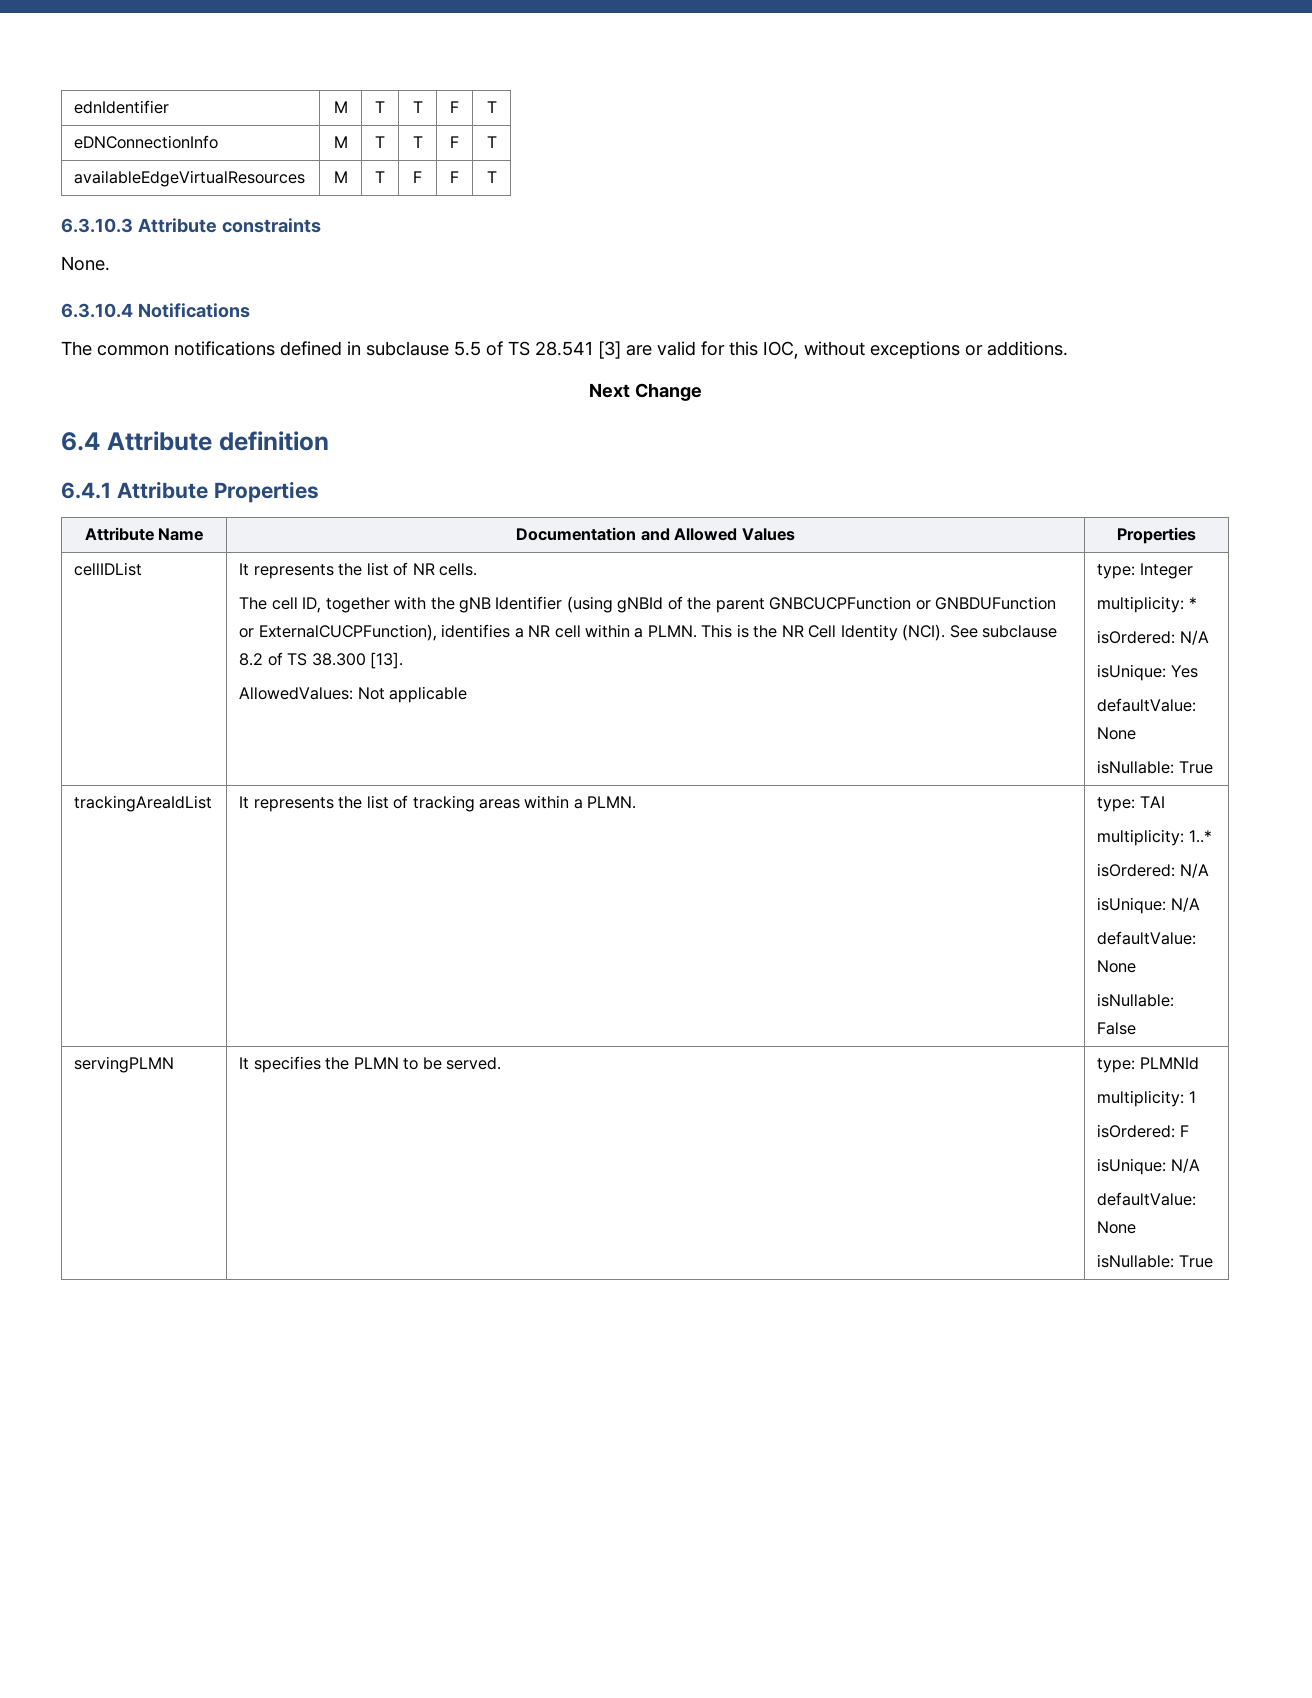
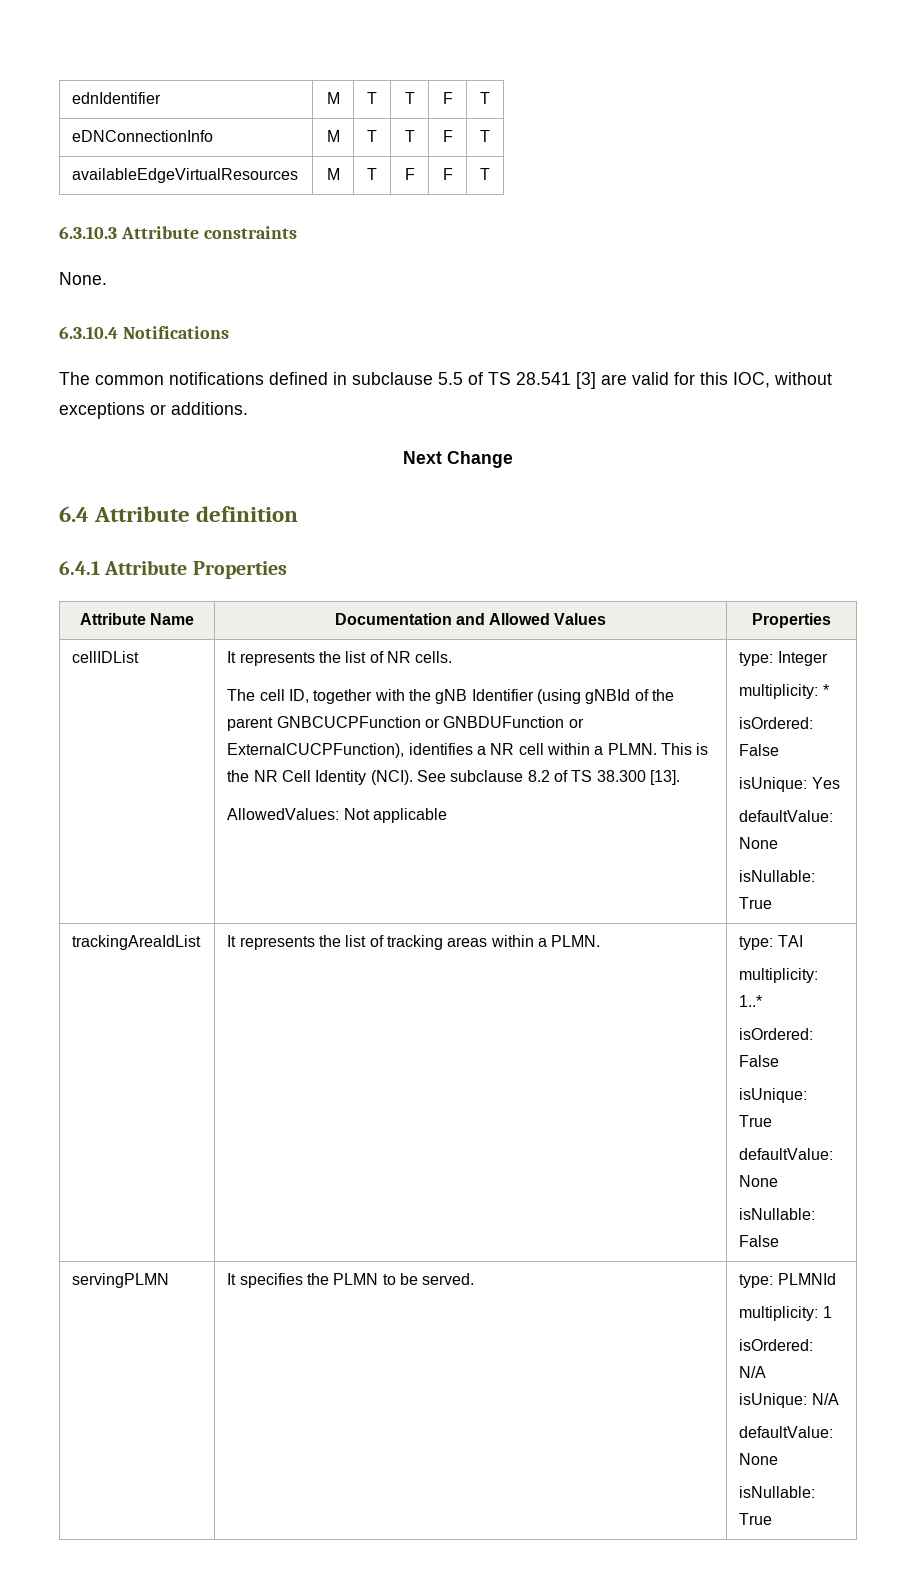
  multiplicity: *
- isOrdered: N/A
+ isOrdered: False
  trackingAreaIdList | It represents the list of tracking areas within a PLMN. | type: TAI
  multiplicity: 1..*
- isOrdered: N/A
- isUnique: N/A
+ isOrdered: False
+ isUnique: True
  servingPLMN | It specifies the PLMN to be served. | type: PLMNId
  multiplicity: 1
- isOrdered: F
+ isOrdered: N/A

